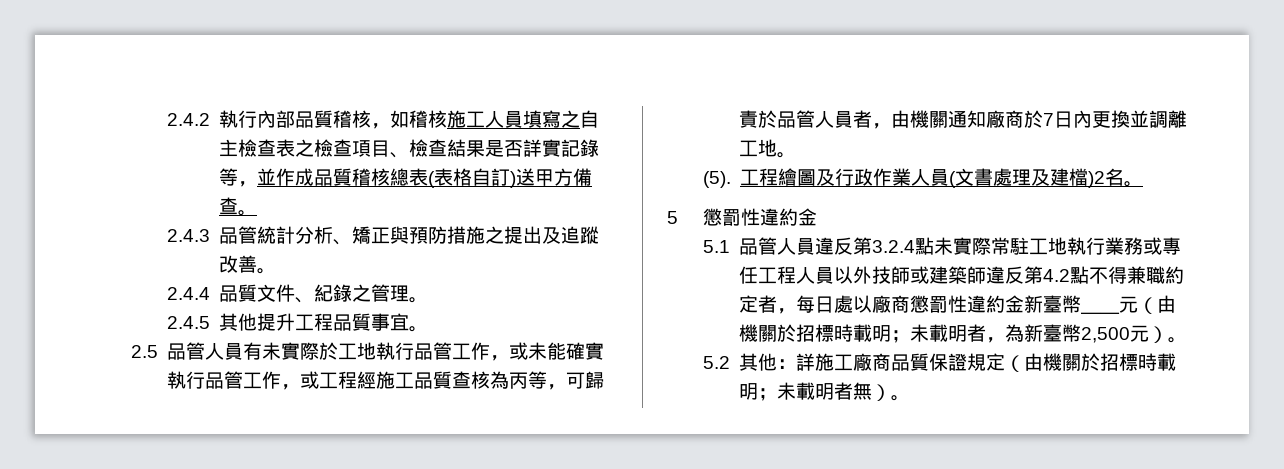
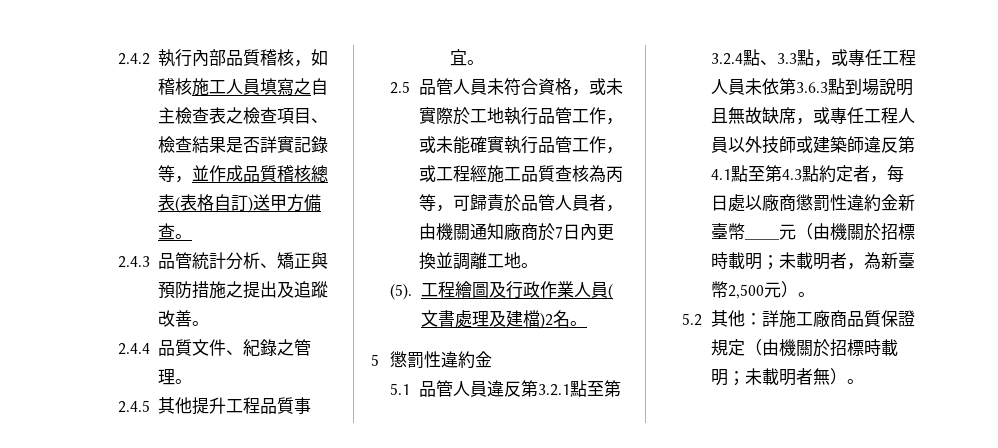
- 2.5品管人員有未實際於工地執行品管工作，或未能確實執行品管工作，或工程經施工品質查核為丙等，可歸責於品管人員者，由機關通知廠商於7日內更換並調離工地。
+ 2.5品管人員未符合資格，或未實際於工地執行品管工作，或未能確實執行品管工作，或工程經施工品質查核為丙等，可歸責於品管人員者，由機關通知廠商於7日內更換並調離工地。
- 5.1品管人員違反第3.2.4點未實際常駐工地執行業務或專任工程人員以外技師或建築師違反第4.2點不得兼職約定者，每日處以廠商懲罰性違約金新臺幣＿＿元（由機關於招標時載明；未載明者，為新臺幣2,500元）。
+ 5.1品管人員違反第3.2.1點至第3.2.4點、3.3點，或專任工程人員未依第3.6.3點到場說明且無故缺席，或專任工程人員以外技師或建築師違反第4.1點至第4.3點約定者，每日處以廠商懲罰性違約金新臺幣＿＿元（由機關於招標時載明；未載明者，為新臺幣2,500元）。

